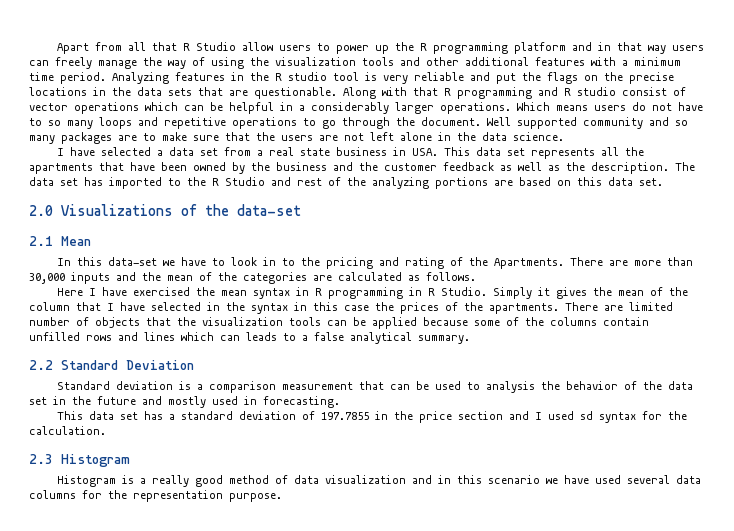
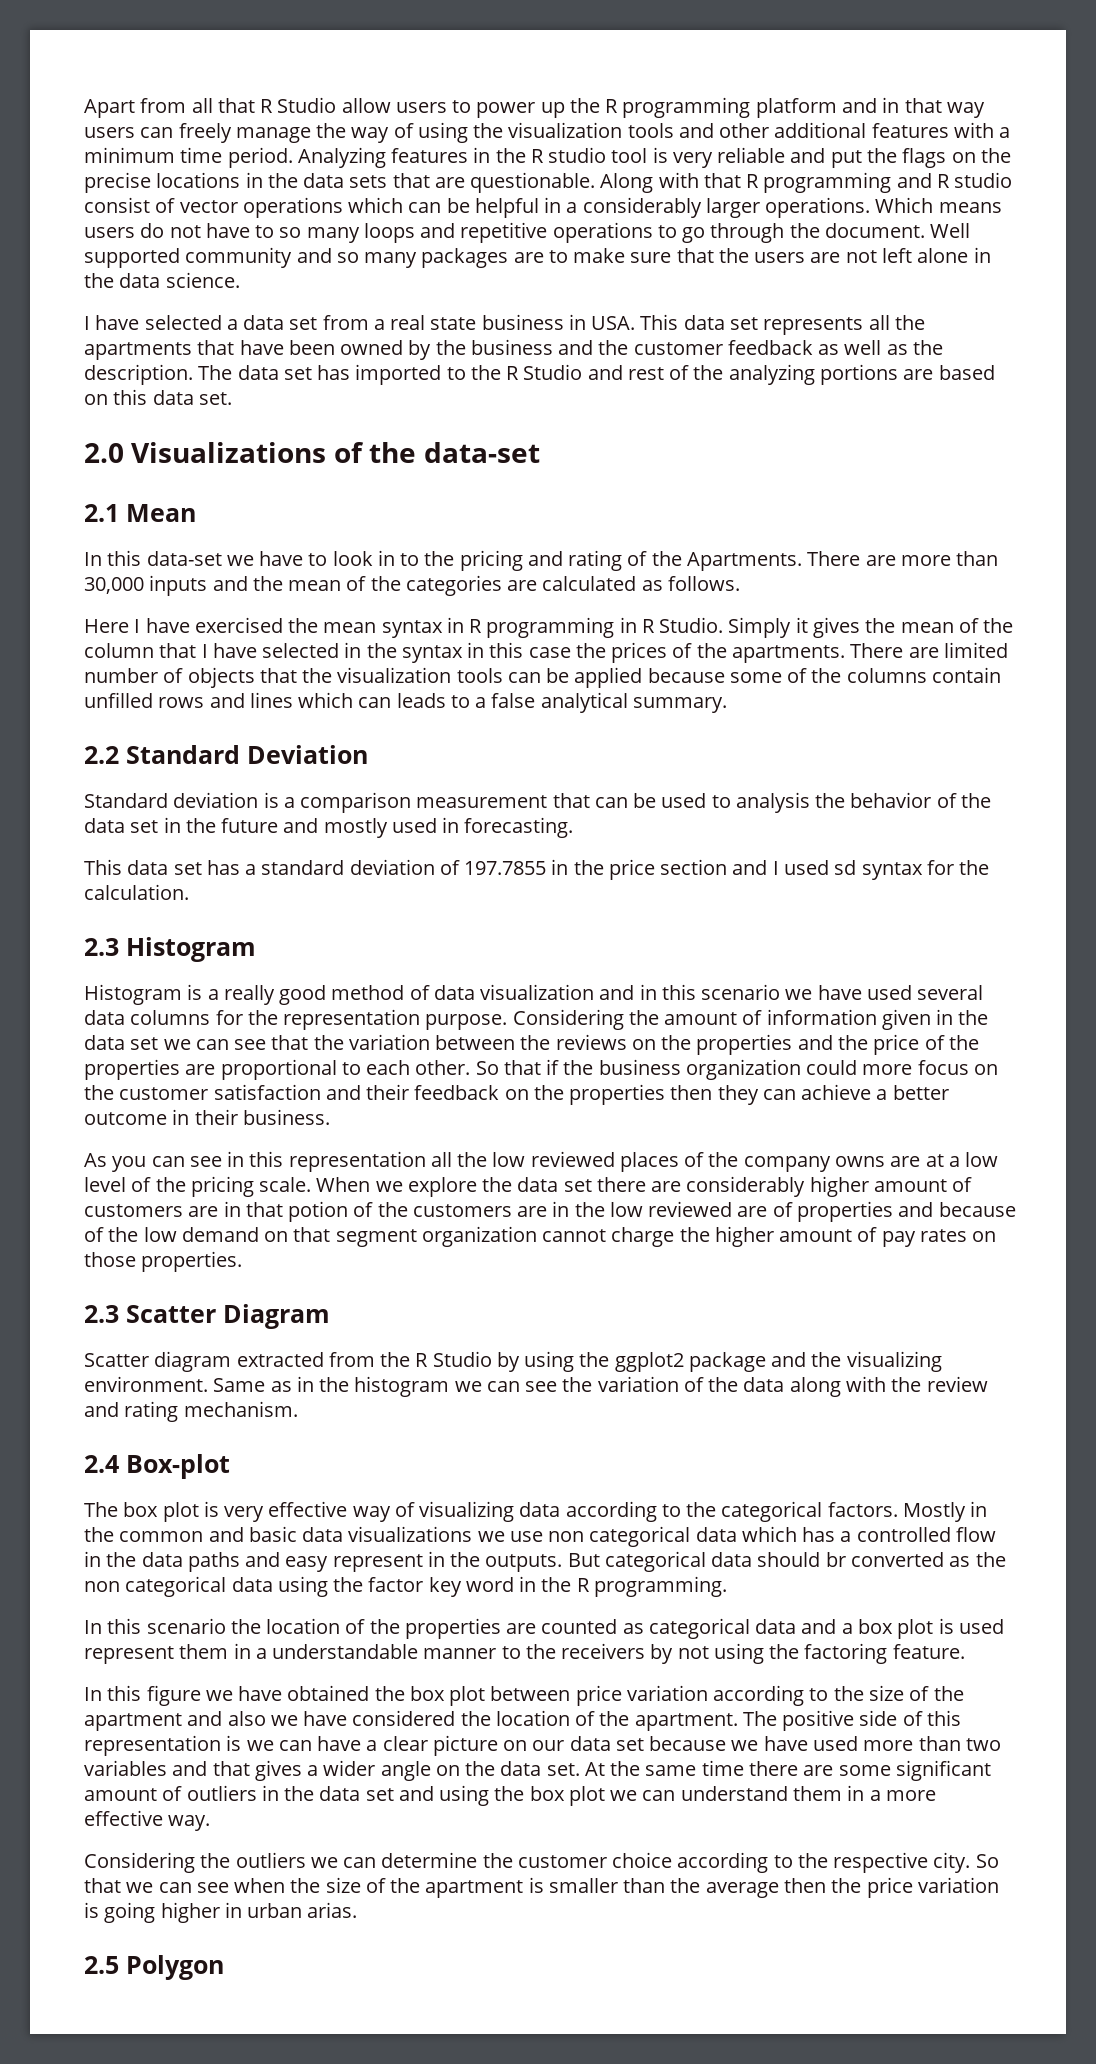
+ Considering the amount of information given in the data set we can see that the variation between the reviews on the properties and the price of the properties are proportional to each other. So that if the business organization could more focus on the customer satisfaction and their feedback on the properties then they can achieve a better outcome in their business.
+ As you can see in this representation all the low reviewed places of the company owns are at a low level of the pricing scale. When we explore the data set there are considerably higher amount of customers are in that potion of the customers are in the low reviewed are of properties and because of the low demand on that segment organization cannot charge the higher amount of pay rates on those properties.
+ 2.3 Scatter Diagram
+ Scatter diagram extracted from the R Studio by using the ggplot2 package and the visualizing environment. Same as in the histogram we can see the variation of the data along with the review and rating mechanism.
+ 2.4 Box-plot
+ The box plot is very effective way of visualizing data according to the categorical factors. Mostly in the common and basic data visualizations we use non categorical data which has a controlled flow in the data paths and easy represent in the outputs. But categorical data should br converted as the non categorical data using the factor key word in the R programming.
+ In this scenario the location of the properties are counted as categorical data and a box plot is used represent them in a understandable manner to the receivers by not using the factoring feature.
+ In this figure we have obtained the box plot between price variation according to the size of the apartment and also we have considered the location of the apartment. The positive side of this representation is we can have a clear picture on our data set because we have used more than two variables and that gives a wider angle on the data set. At the same time there are some significant amount of outliers in the data set and using the box plot we can understand them in a more effective way.
+ Considering the outliers we can determine the customer choice according to the respective city. So that we can see when the size of the apartment is smaller than the average then the price variation is going higher in urban arias.
+ 2.5 Polygon

